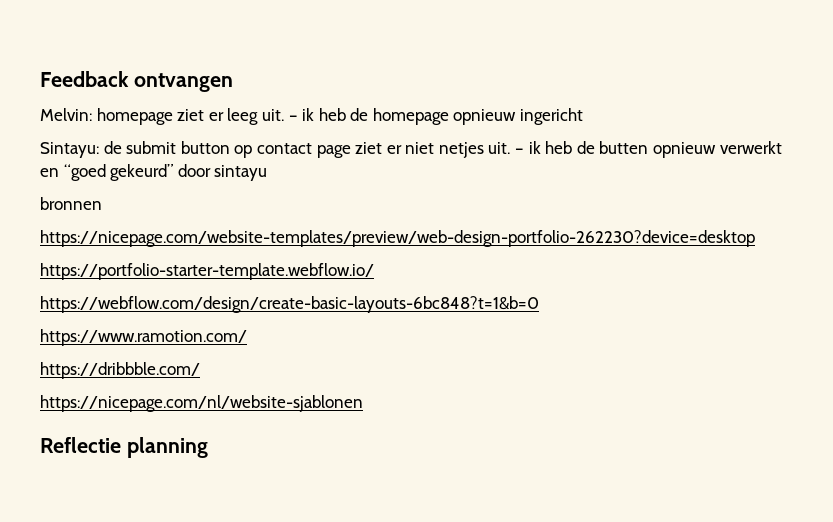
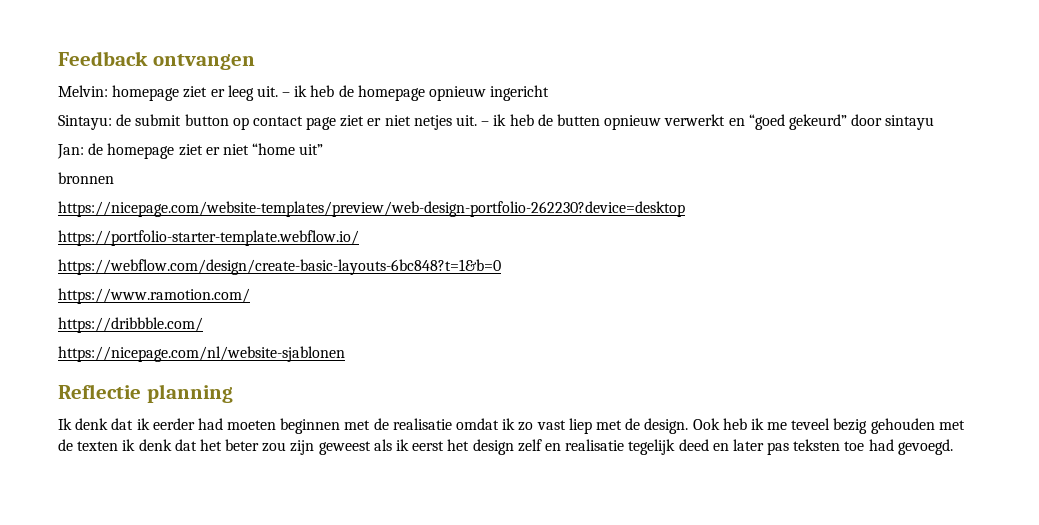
+ Jan: de homepage ziet er niet “home uit”
+ Ik denk dat ik eerder had moeten beginnen met de realisatie omdat ik zo vast liep met de design. Ook heb ik me teveel bezig gehouden met de texten ik denk dat het beter zou zijn geweest als ik eerst het design zelf en realisatie tegelijk deed en later pas teksten toe had gevoegd.

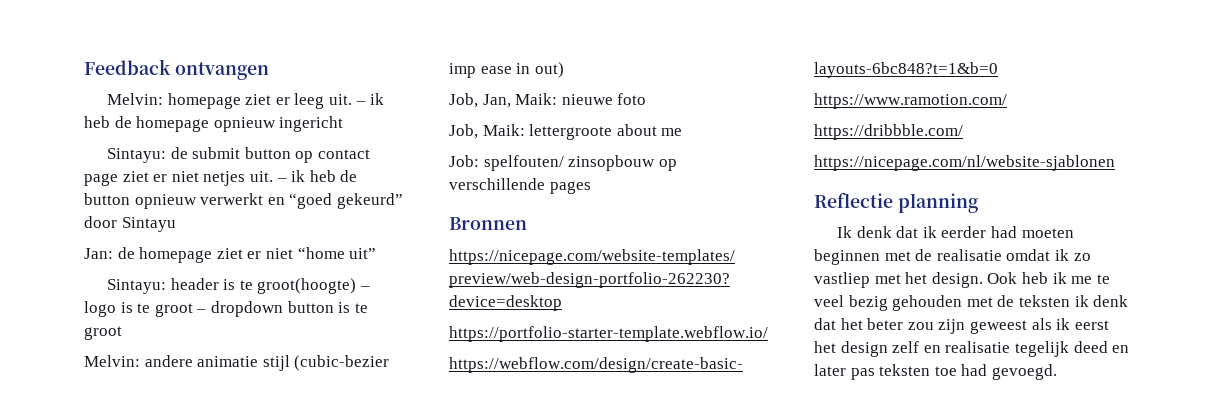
- – ik heb de butten opnieuw verwerkt en “goed gekeurd” door sintayu
+ – ik heb de button opnieuw verwerkt en “goed gekeurd” door Sintayu
- bronnen
+ Sintayu: header is te groot(hoogte) – logo is te groot – dropdown button is te groot
+ Melvin: andere animatie stijl (cubic-bezier imp ease in out)
+ Job, Jan, Maik: nieuwe foto
+ Job, Maik: lettergroote about me
+ Job: spelfouten/ zinsopbouw op verschillende pages
+ Bronnen
- Ik denk dat ik eerder had moeten beginnen met de realisatie omdat ik zo vast liep met de design.
+ Ik denk dat ik eerder had moeten beginnen met de realisatie omdat ik zo vastliep met het design.
- Ook heb ik me teveel bezig gehouden met de texten ik denk dat het beter zou zijn geweest als ik eerst het design zelf en realisatie tegelijk deed en later pas teksten toe had gevoegd.
+ Ook heb ik me te veel bezig gehouden met de teksten ik denk dat het beter zou zijn geweest als ik eerst het design zelf en realisatie tegelijk deed en later pas teksten toe had gevoegd.

